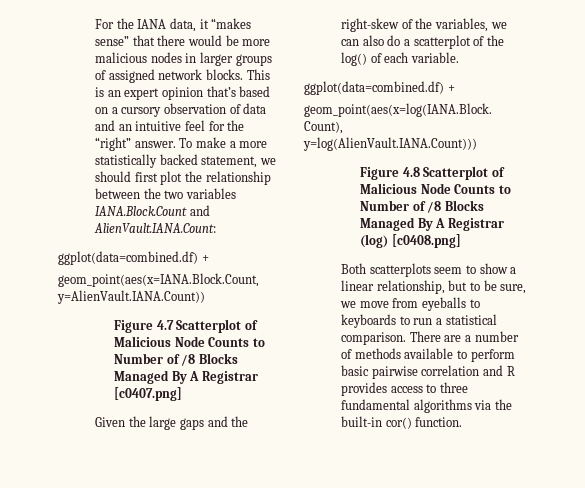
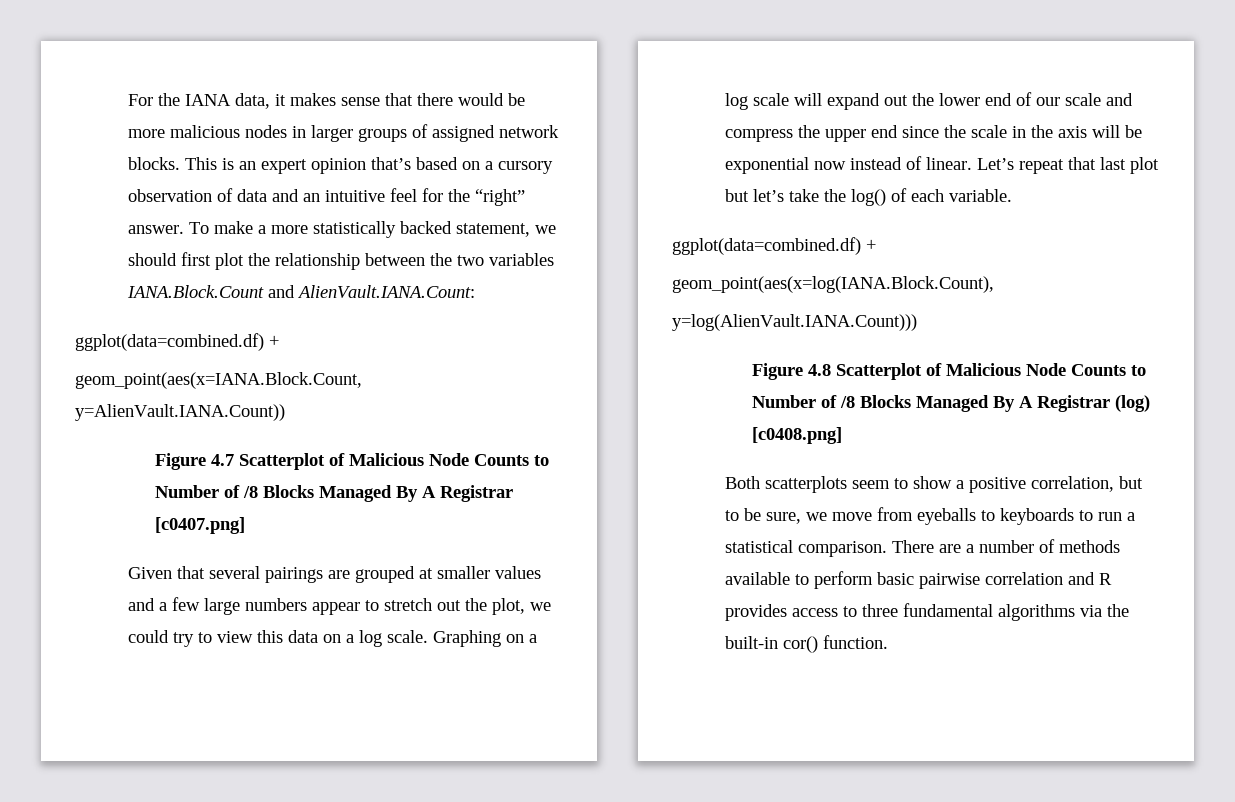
- For the IANA data, it “makes sense” that there would be more malicious nodes in larger groups of assigned network blocks.
+ For the IANA data, it makes sense that there would be more malicious nodes in larger groups of assigned network blocks.
- Given the large gaps and the right-skew of the variables, we can also do a scatterplot of the log() of each variable.
+ Given that several pairings are grouped at smaller values and a few large numbers appear to stretch out the plot, we could try to view this data on a log scale. Graphing on a log scale will expand out the lower end of our scale and compress the upper end since the scale in the axis will be exponential now instead of linear. Let’s repeat that last plot but let’s take the log() of each variable.
- Both scatterplots seem to show a linear relationship, but to be sure, we move from eyeballs to keyboards to run a statistical comparison.
+ Both scatterplots seem to show a positive correlation, but to be sure, we move from eyeballs to keyboards to run a statistical comparison.

